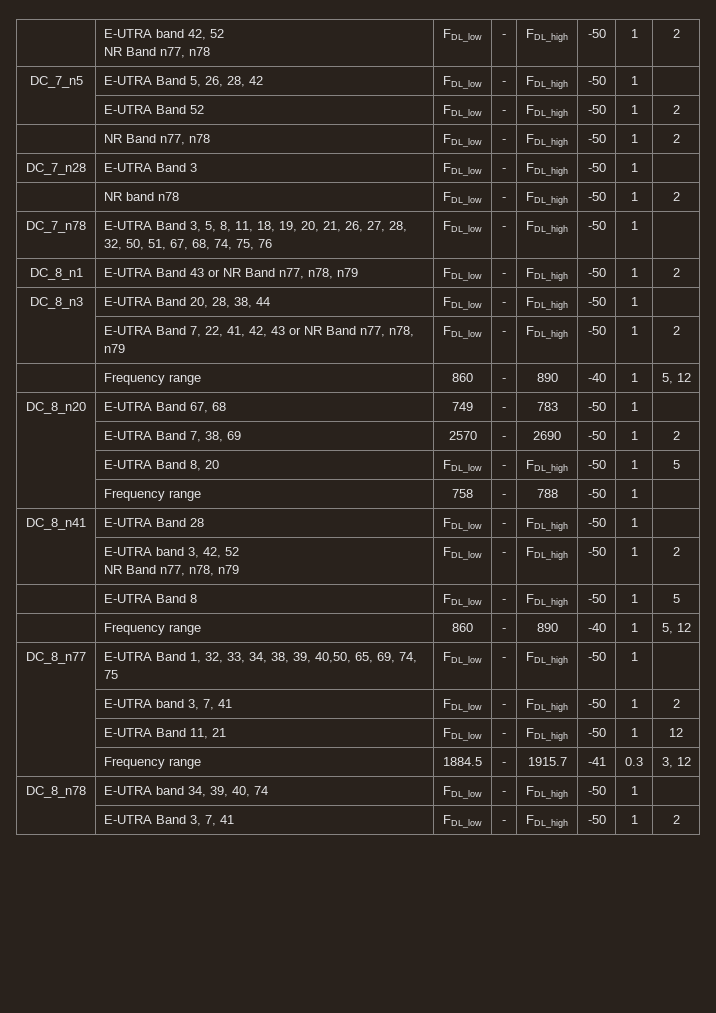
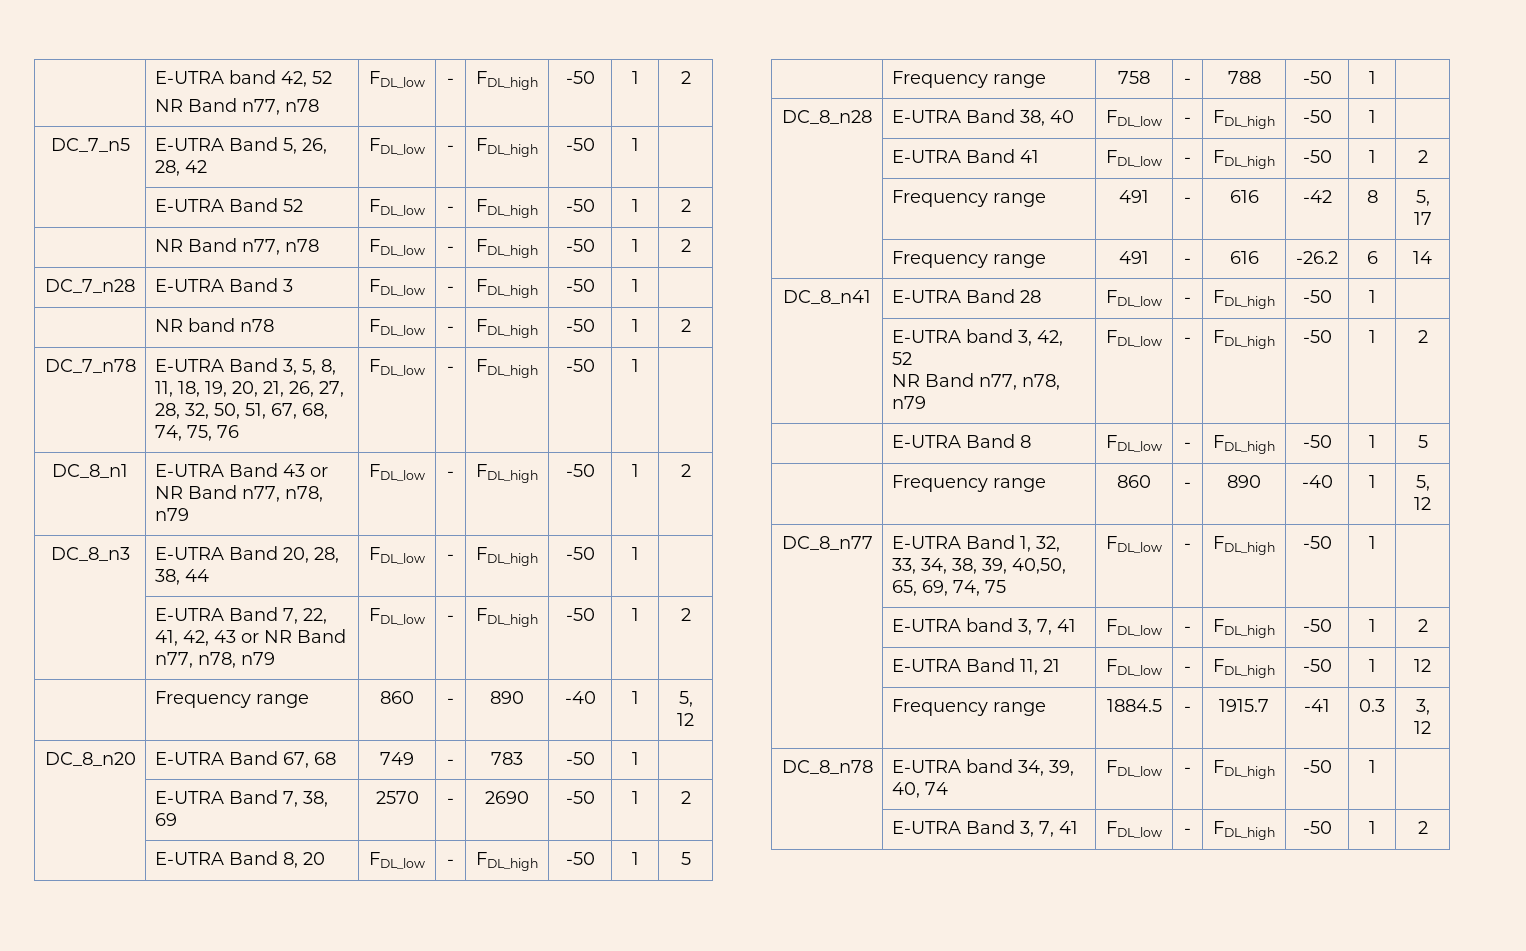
+ DC_8_n28 | E-UTRA Band 38, 40 | FDL_low | - | FDL_high | -50 | 1 |
+ | E-UTRA Band 41 | FDL_low | - | FDL_high | -50 | 1 | 2
+ | Frequency range | 491 | - | 616 | -42 | 8 | 5, 17
+ | Frequency range | 491 | - | 616 | -26.2 | 6 | 14

